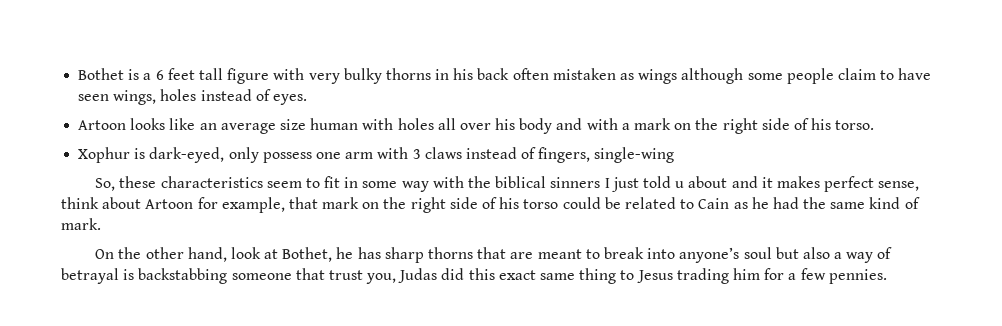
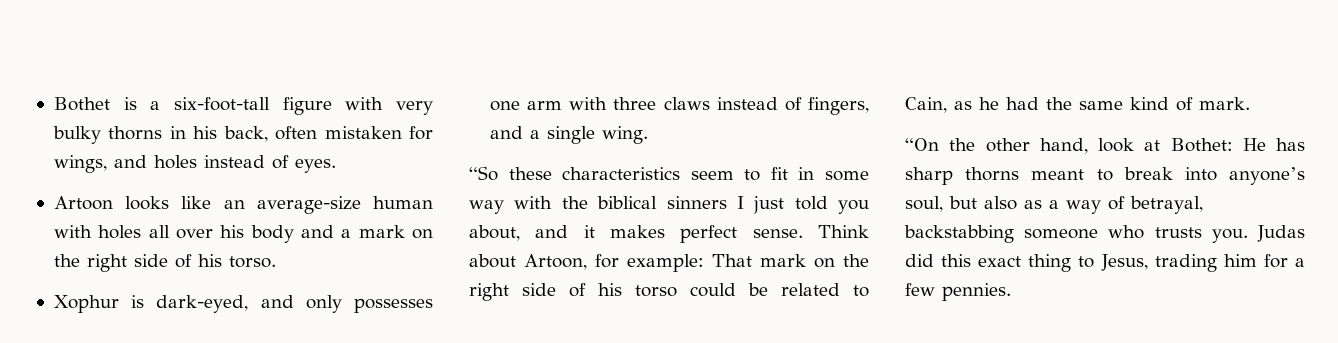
- Bothet is a 6 feet tall figure with very bulky thorns in his back often mistaken as wings although some people claim to have seen wings, holes instead of eyes.
+ Bothet is a six-foot-tall figure with very bulky thorns in his back, often mistaken for wings, and holes instead of eyes.
- Artoon looks like an average size human with holes all over his body and with a mark on the right side of his torso.
+ Artoon looks like an average-size human with holes all over his body and a mark on the right side of his torso.
- Xophur is dark-eyed, only possess one arm with 3 claws instead of fingers, single-wing
- So, these characteristics seem to fit in some way with the biblical sinners I just told u about and it makes perfect sense, think about Artoon for example, that mark on the right side of his torso could be related to Cain as he had the same kind of mark.
+ Xophur is dark-eyed, and only possesses one arm with three claws instead of fingers, and a single wing.
+ “So these characteristics seem to fit in some way with the biblical sinners I just told you about, and it makes perfect sense. Think about Artoon, for example: That mark on the right side of his torso could be related to Cain, as he had the same kind of mark.
- On the other hand, look at Bothet, he has sharp thorns that are meant to break into anyone’s soul but also a way of betrayal is backstabbing someone that trust you, Judas did this exact same thing to Jesus trading him for a few pennies.
+ “On the other hand, look at Bothet: He has sharp thorns meant to break into anyone’s soul, but also as a way of betrayal, backstabbing someone who trusts you. Judas did this exact thing to Jesus, trading him for a few pennies.

